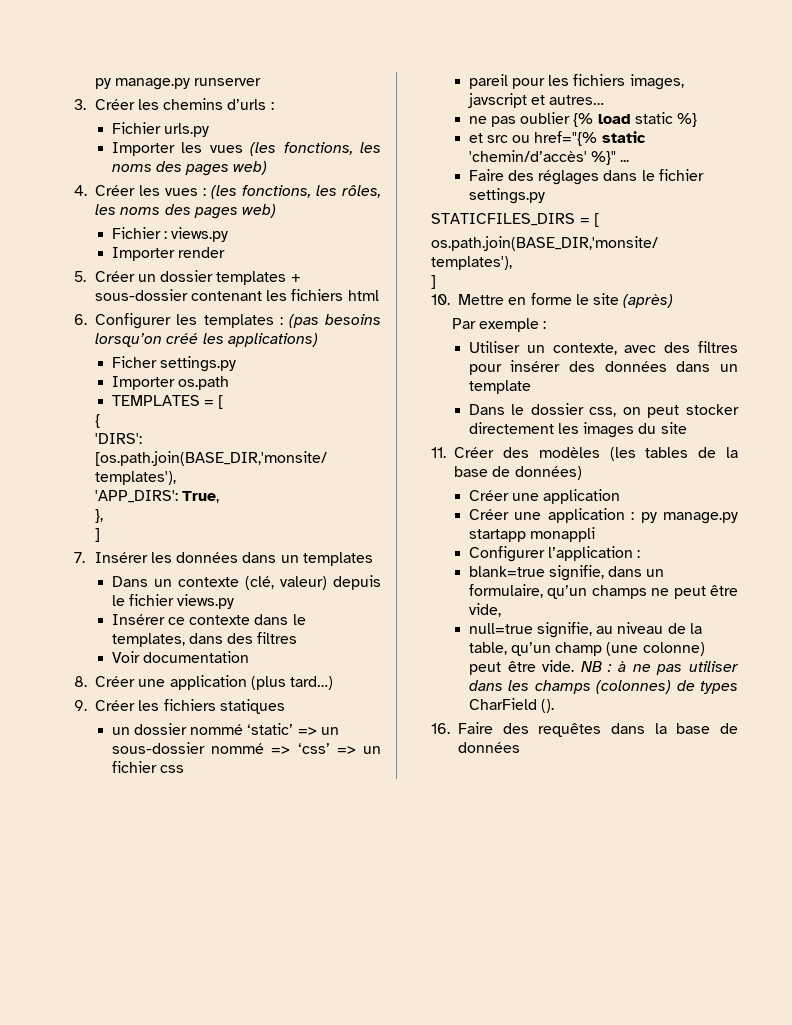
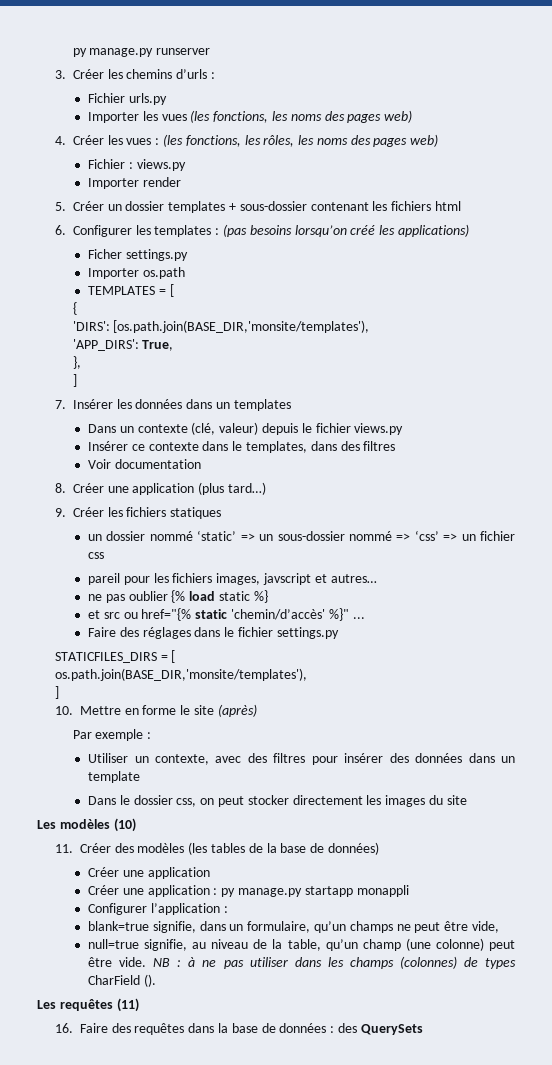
+ Les modèles (10)
+ Les requêtes (11)
- 16. Faire des requêtes dans la base de données
+ 16. Faire des requêtes dans la base de données : des QuerySets

